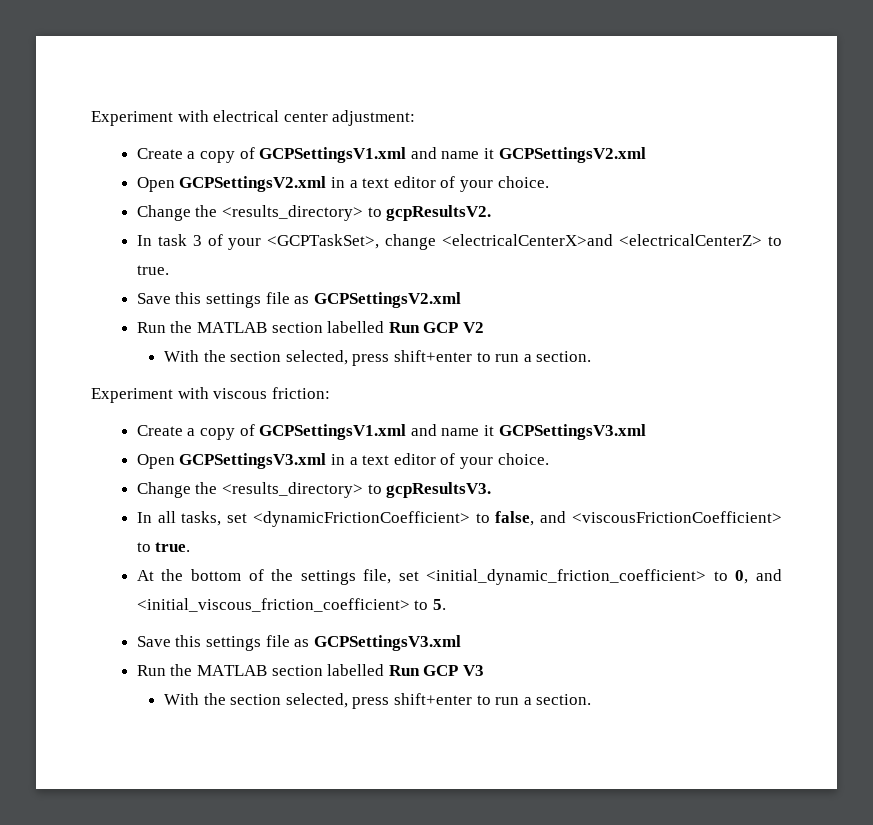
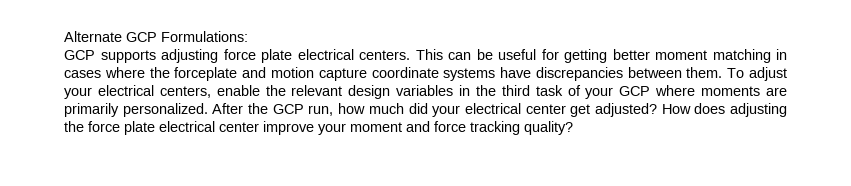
- Experiment with electrical center adjustment:
- Create a copy of GCPSettingsV1.xml and name it GCPSettingsV2.xml
- Open GCPSettingsV2.xml in a text editor of your choice.
- Change the <results_directory> to gcpResultsV2.
- In task 3 of your <GCPTaskSet>, change <electricalCenterX>and <electricalCenterZ> to true.
- Save this settings file as GCPSettingsV2.xml
- Run the MATLAB section labelled Run GCP V2
- With the section selected, press shift+enter to run a section.
- Experiment with viscous friction:
- Create a copy of GCPSettingsV1.xml and name it GCPSettingsV3.xml
- Open GCPSettingsV3.xml in a text editor of your choice.
- Change the <results_directory> to gcpResultsV3.
- In all tasks, set <dynamicFrictionCoefficient> to false, and <viscousFrictionCoefficient> to true.
- At the bottom of the settings file, set <initial_dynamic_friction_coefficient> to 0, and <initial_viscous_friction_coefficient> to 5.
- Save this settings file as GCPSettingsV3.xml
- Run the MATLAB section labelled Run GCP V3
- With the section selected, press shift+enter to run a section.
+ Alternate GCP Formulations:
+ GCP supports adjusting force plate electrical centers. This can be useful for getting better moment matching in cases where the forceplate and motion capture coordinate systems have discrepancies between them. To adjust your electrical centers, enable the relevant design variables in the third task of your GCP where moments are primarily personalized. After the GCP run, how much did your electrical center get adjusted? How does adjusting the force plate electrical center improve your moment and force tracking quality?

